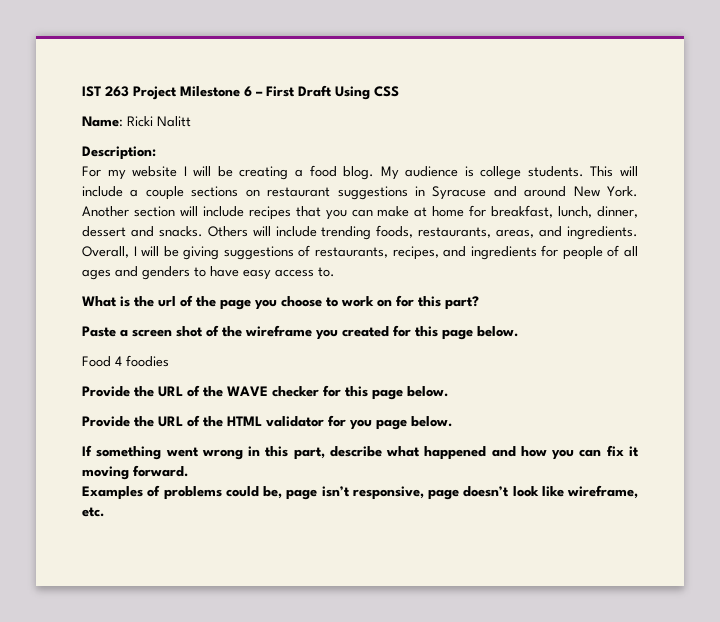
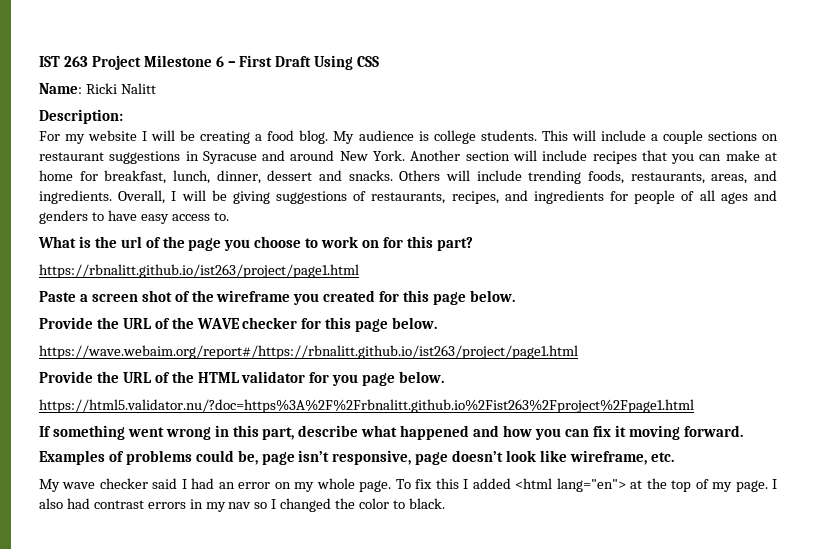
+ https://rbnalitt.github.io/ist263/project/page1.html
- Food 4 foodies
+ https://wave.webaim.org/report#/https://rbnalitt.github.io/ist263/project/page1.html
+ https://html5.validator.nu/?doc=https%3A%2F%2Frbnalitt.github.io%2Fist263%2Fproject%2Fpage1.html
+ My wave checker said I had an error on my whole page. To fix this I added <html lang="en"> at the top of my page. I also had contrast errors in my nav so I changed the color to black.

